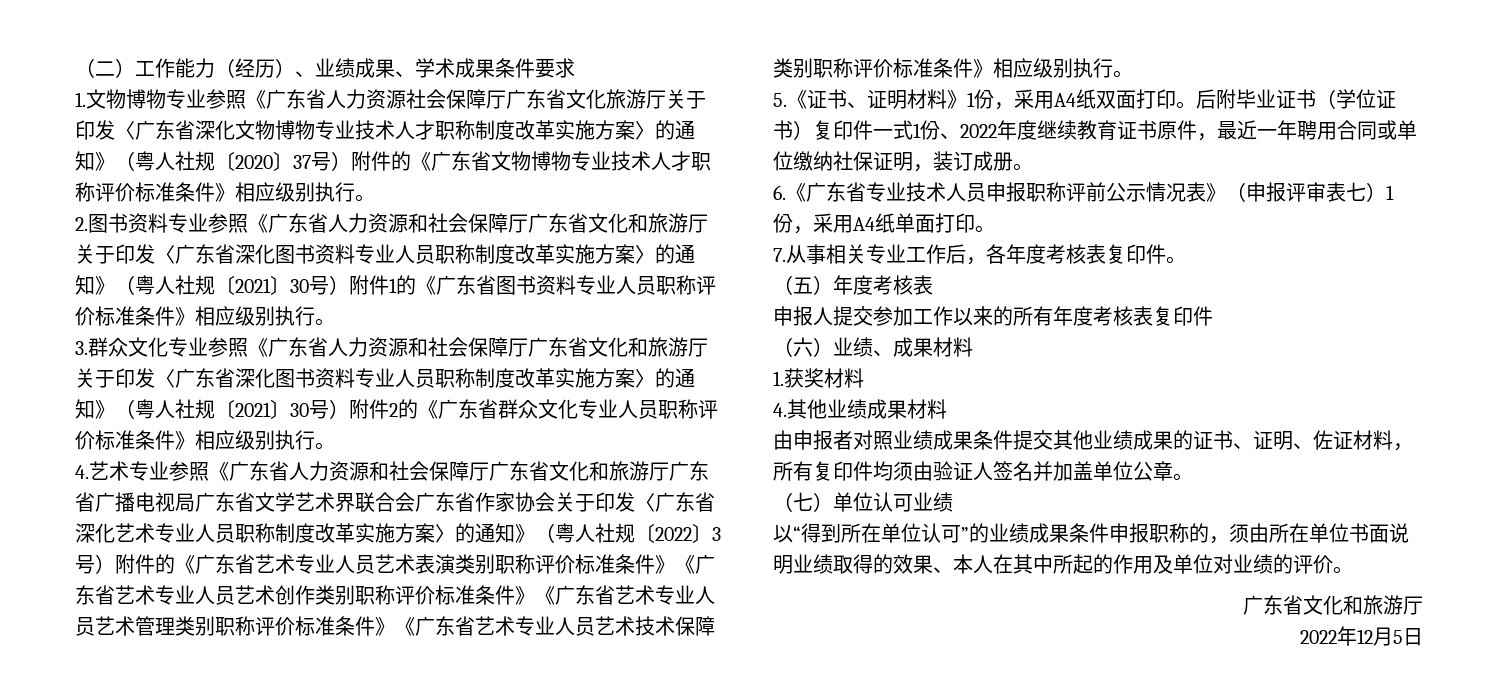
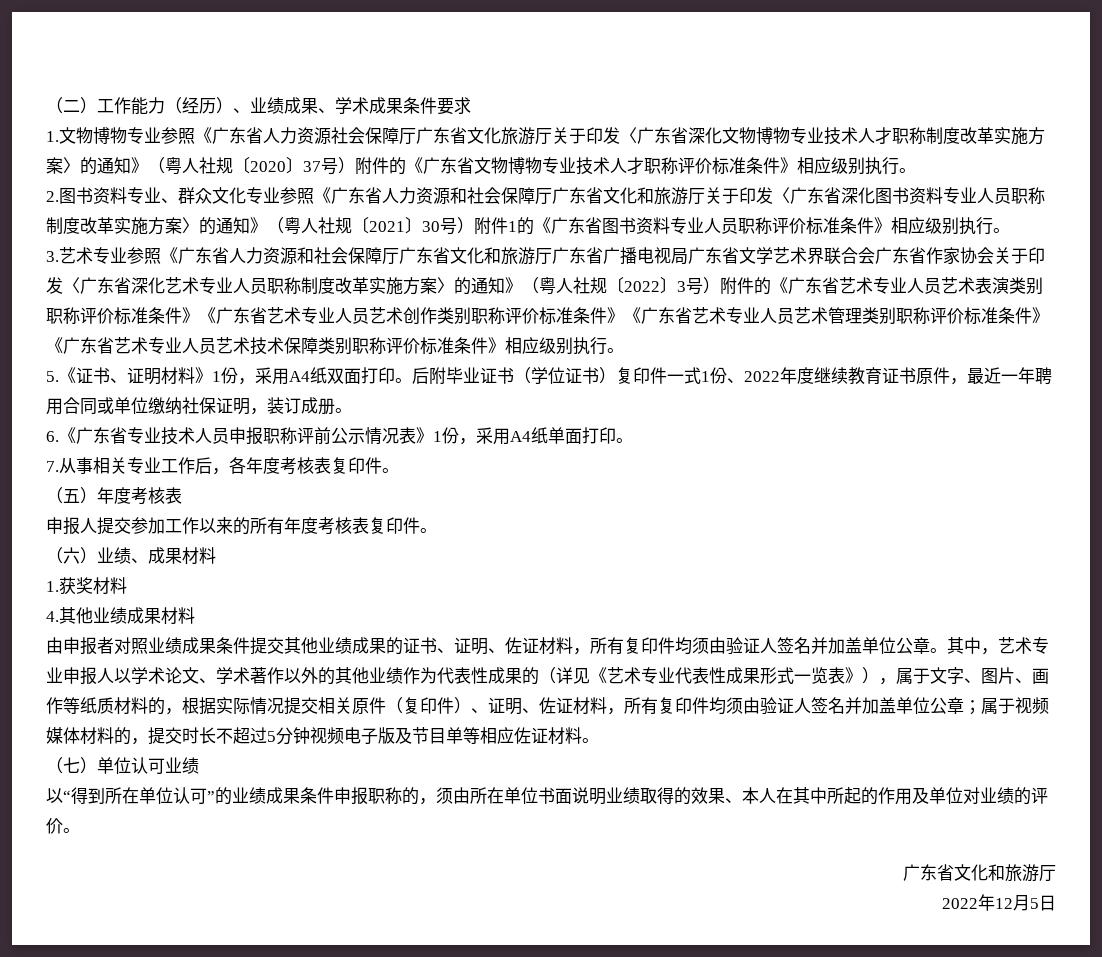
- 2.图书资料专业参照《广东省人力资源和社会保障厅广东省文化和旅游厅关于印发〈广东省深化图书资料专业人员职称制度改革实施方案〉的通知》（粤人社规〔2021〕30号）附件1的《广东省图书资料专业人员职称评价标准条件》相应级别执行。
+ 2.图书资料专业、群众文化专业参照《广东省人力资源和社会保障厅广东省文化和旅游厅关于印发〈广东省深化图书资料专业人员职称制度改革实施方案〉的通知》（粤人社规〔2021〕30号）附件1的《广东省图书资料专业人员职称评价标准条件》相应级别执行。
- 3.群众文化专业参照《广东省人力资源和社会保障厅广东省文化和旅游厅关于印发〈广东省深化图书资料专业人员职称制度改革实施方案〉的通知》（粤人社规〔2021〕30号）附件2的《广东省群众文化专业人员职称评价标准条件》相应级别执行。
- 4.艺术专业参照《广东省人力资源和社会保障厅广东省文化和旅游厅广东省广播电视局广东省文学艺术界联合会广东省作家协会关于印发〈广东省深化艺术专业人员职称制度改革实施方案〉的通知》（粤人社规〔2022〕3号）附件的《广东省艺术专业人员艺术表演类别职称评价标准条件》《广东省艺术专业人员艺术创作类别职称评价标准条件》《广东省艺术专业人员艺术管理类别职称评价标准条件》《广东省艺术专业人员艺术技术保障类别职称评价标准条件》相应级别执行。
+ 3.艺术专业参照《广东省人力资源和社会保障厅广东省文化和旅游厅广东省广播电视局广东省文学艺术界联合会广东省作家协会关于印发〈广东省深化艺术专业人员职称制度改革实施方案〉的通知》（粤人社规〔2022〕3号）附件的《广东省艺术专业人员艺术表演类别职称评价标准条件》《广东省艺术专业人员艺术创作类别职称评价标准条件》《广东省艺术专业人员艺术管理类别职称评价标准条件》《广东省艺术专业人员艺术技术保障类别职称评价标准条件》相应级别执行。
- 6.《广东省专业技术人员申报职称评前公示情况表》（申报评审表七）1份，采用A4纸单面打印。
+ 6.《广东省专业技术人员申报职称评前公示情况表》1份，采用A4纸单面打印。
- 申报人提交参加工作以来的所有年度考核表复印件
+ 申报人提交参加工作以来的所有年度考核表复印件。
+ 其中，艺术专业申报人以学术论文、学术著作以外的其他业绩作为代表性成果的（详见《艺术专业代表性成果形式一览表》），属于文字、图片、画作等纸质材料的，根据实际情况提交相关原件（复印件）、证明、佐证材料，所有复印件均须由验证人签名并加盖单位公章；属于视频媒体材料的，提交时长不超过5分钟视频电子版及节目单等相应佐证材料。

